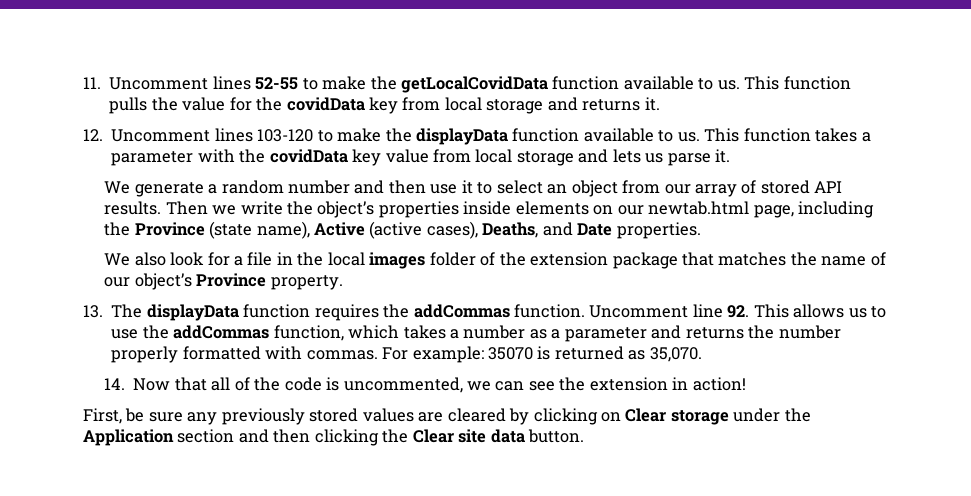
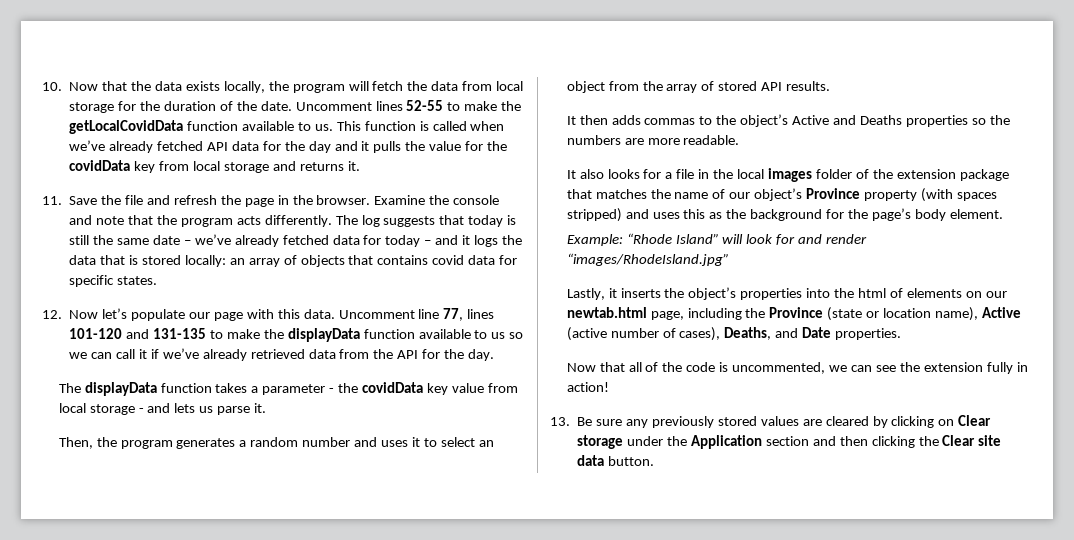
- 11. Uncomment lines 52-55 to make the getLocalCovidData function available to us.
+ 10. Now that the data exists locally, the program will fetch the data from local storage for the duration of the date. Uncomment lines 52-55 to make the getLocalCovidData function available to us.
- This function pulls the value for the covidData key from local storage and returns it.
+ This function is called when we’ve already fetched API data for the day and it pulls the value for the covidData key from local storage and returns it.
- 12. Uncomment lines 103-120 to make the displayData function available to us. This function takes a parameter with the covidData key value from local storage and lets us parse it.
+ 11. Save the file and refresh the page in the browser. Examine the console and note that the program acts differently. The log suggests that today is still the same date – we’ve already fetched data for today – and it logs the data that is stored locally: an array of objects that contains covid data for specific states.
+ 12. Now let’s populate our page with this data. Uncomment line 77, lines 101-120 and 131-135 to make the displayData function available to us so we can call it if we’ve already retrieved data from the API for the day.
+ The displayData function takes a parameter - the covidData key value from local storage - and lets us parse it.
- We generate a random number and then use it to select an object from our array of stored API results. Then we write the object’s properties inside elements on our newtab.html page, including the Province (state name), Active (active cases), Deaths, and Date properties.
- We also look for a file in the local images folder of the extension package that matches the name of our object’s Province property.
- 13. The displayData function requires the addCommas function. Uncomment line 92. This allows us to use the addCommas function, which takes a number as a parameter and returns the number properly formatted with commas. For example: 35070 is returned as 35,070.
- 14. Now that all of the code is uncommented, we can see the extension in action!
+ Then, the program generates a random number and uses it to select an object from the array of stored API results.
+ It then adds commas to the object’s Active and Deaths properties so the numbers are more readable.
+ It also looks for a file in the local images folder of the extension package that matches the name of our object’s Province property (with spaces stripped) and uses this as the background for the page’s body element.
+ Example: “Rhode Island” will look for and render “images/RhodeIsland.jpg”
+ Lastly, it inserts the object’s properties into the html of elements on our newtab.html page, including the Province (state or location name), Active (active number of cases), Deaths, and Date properties.
+ Now that all of the code is uncommented, we can see the extension fully in action!
- First, be sure any previously stored values are cleared by clicking on Clear storage under the Application section and then clicking the Clear site data button.
+ 13. Be sure any previously stored values are cleared by clicking on Clear storage under the Application section and then clicking the Clear site data button.

